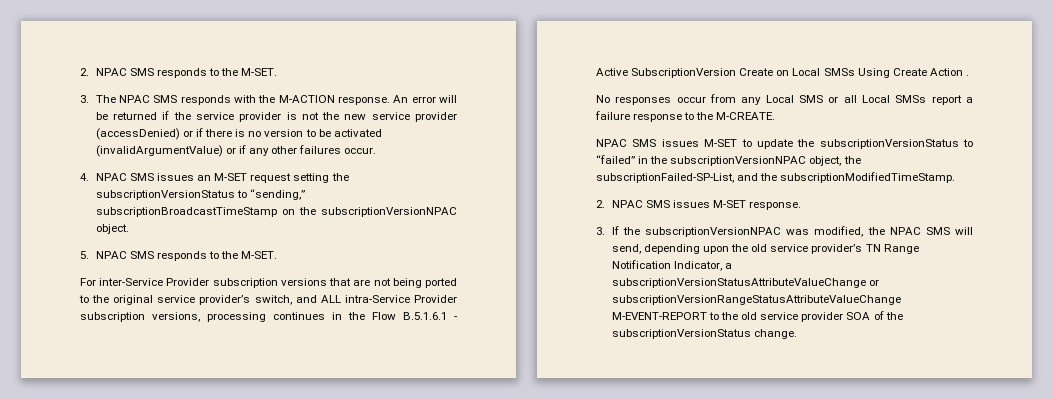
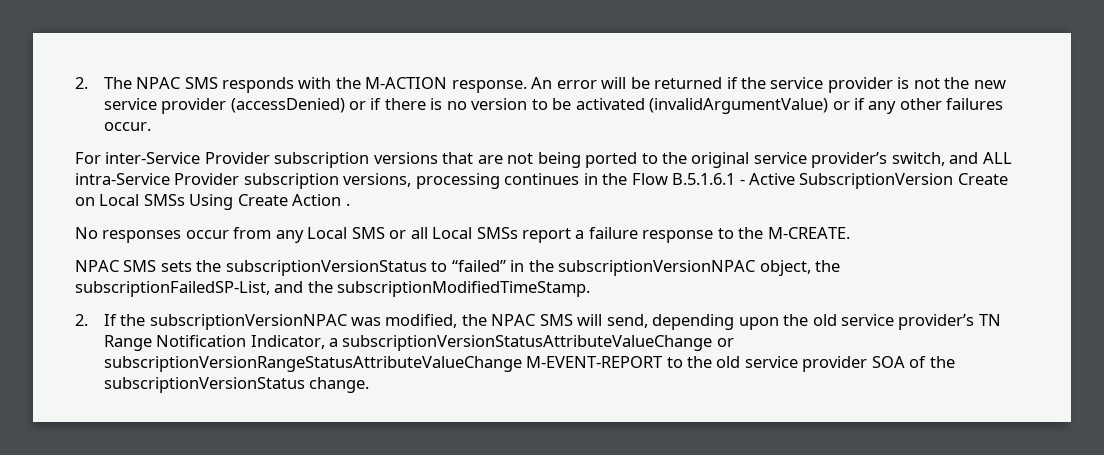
- 2. NPAC SMS responds to the M-SET.
- 3. The NPAC SMS responds with the M-ACTION response.
+ 2. The NPAC SMS responds with the M-ACTION response.
- 4. NPAC SMS issues an M-SET request setting the subscriptionVersionStatus to “sending,” subscriptionBroadcastTimeStamp on the subscriptionVersionNPAC object.
- 5. NPAC SMS responds to the M-SET.
- NPAC SMS issues M-SET to update the subscriptionVersionStatus to “failed” in the subscriptionVersionNPAC object, the subscriptionFailed-SP-List, and the subscriptionModifiedTimeStamp.
+ NPAC SMS sets the subscriptionVersionStatus to “failed” in the subscriptionVersionNPAC object, the subscriptionFailedSP-List, and the subscriptionModifiedTimeStamp.
- 2. NPAC SMS issues M-SET response.
- 3. If the subscriptionVersionNPAC was modified, the NPAC SMS will send, depending upon the old service provider’s TN Range Notification Indicator, a subscriptionVersionStatusAttributeValueChange or subscriptionVersionRangeStatusAttributeValueChange M-EVENT-REPORT to the old service provider SOA of the subscriptionVersionStatus change.
+ 2. If the subscriptionVersionNPAC was modified, the NPAC SMS will send, depending upon the old service provider’s TN Range Notification Indicator, a subscriptionVersionStatusAttributeValueChange or subscriptionVersionRangeStatusAttributeValueChange M-EVENT-REPORT to the old service provider SOA of the subscriptionVersionStatus change.

